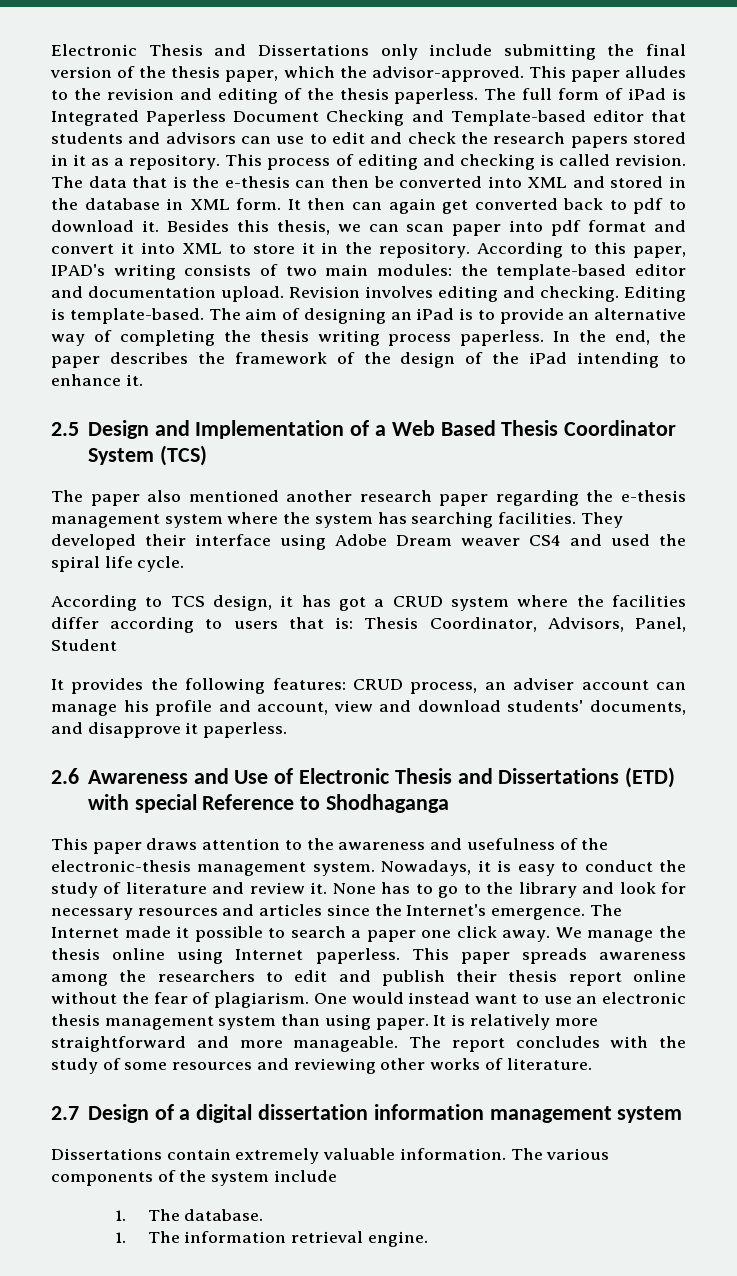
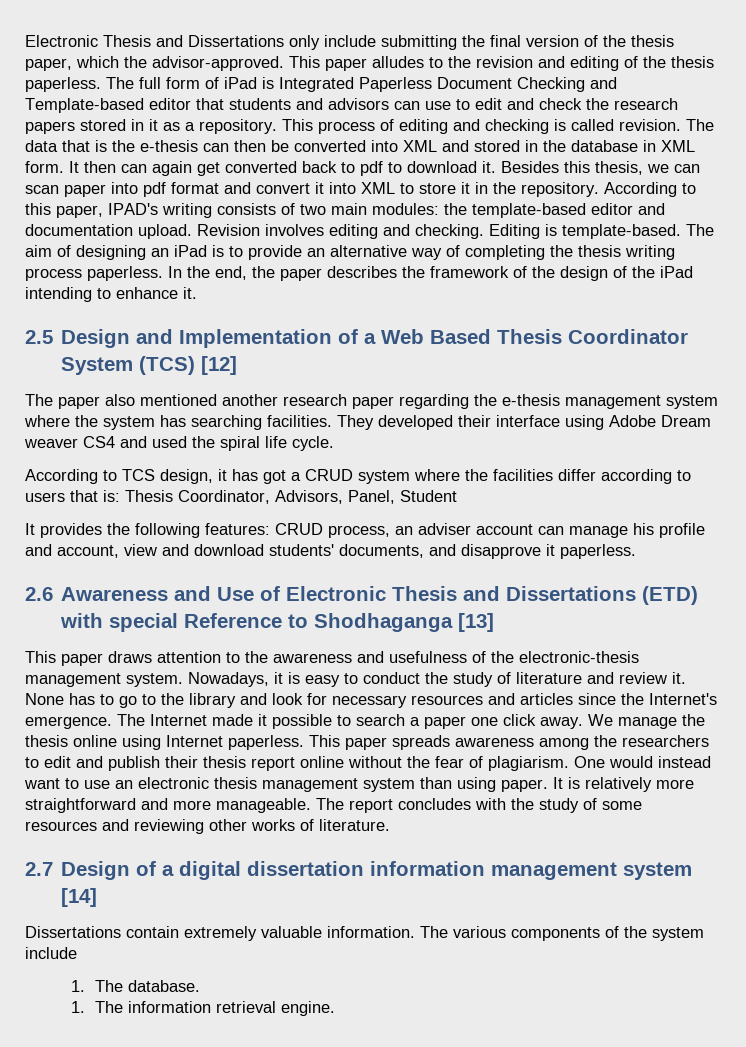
- 2.5 Design and Implementation of a Web Based Thesis Coordinator System (TCS)
+ 2.5 Design and Implementation of a Web Based Thesis Coordinator System (TCS) [12]
- 2.6 Awareness and Use of Electronic Thesis and Dissertations (ETD) with special Reference to Shodhaganga
+ 2.6 Awareness and Use of Electronic Thesis and Dissertations (ETD) with special Reference to Shodhaganga [13]
- 2.7 Design of a digital dissertation information management system
+ 2.7 Design of a digital dissertation information management system [14]

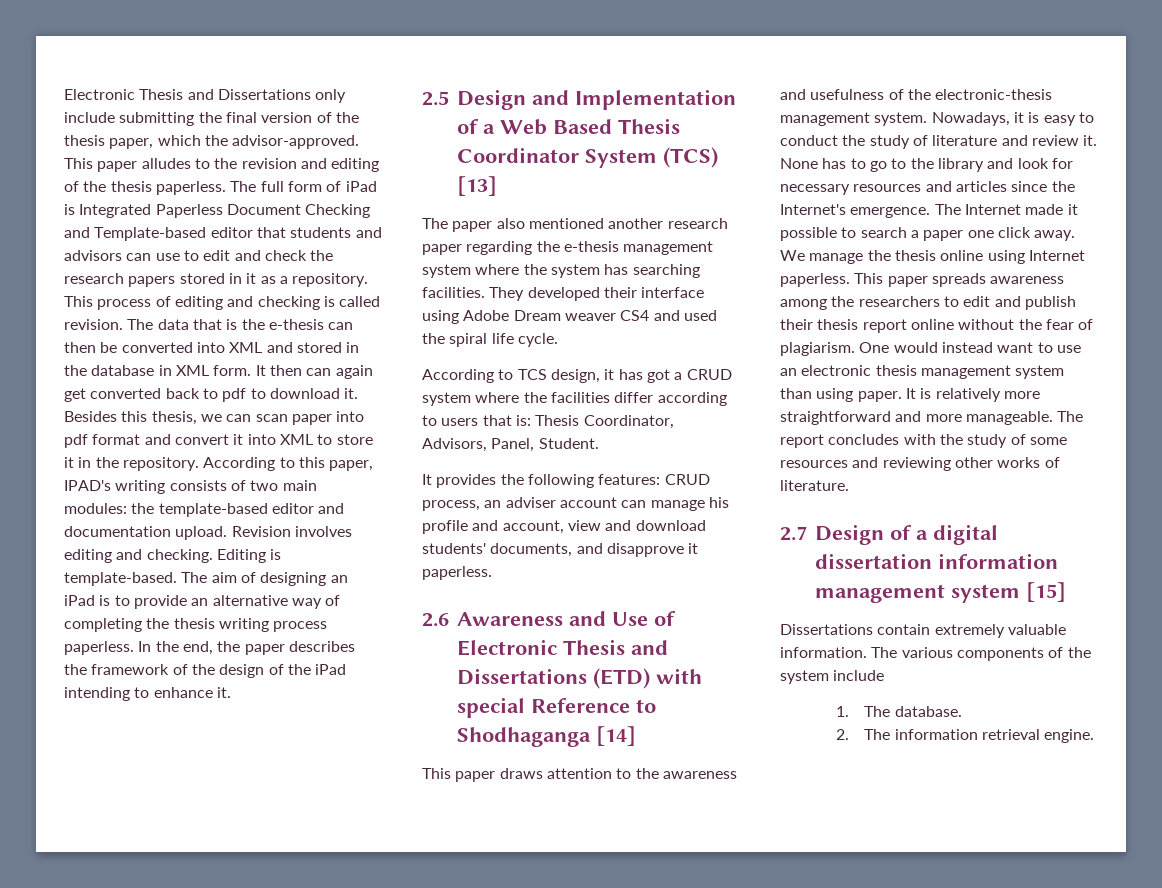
- 2.5 Design and Implementation of a Web Based Thesis Coordinator System (TCS) [12]
+ 2.5 Design and Implementation of a Web Based Thesis Coordinator System (TCS) [13]
- According to TCS design, it has got a CRUD system where the facilities differ according to users that is: Thesis Coordinator, Advisors, Panel, Student
+ According to TCS design, it has got a CRUD system where the facilities differ according to users that is: Thesis Coordinator, Advisors, Panel, Student.
- 2.6 Awareness and Use of Electronic Thesis and Dissertations (ETD) with special Reference to Shodhaganga [13]
+ 2.6 Awareness and Use of Electronic Thesis and Dissertations (ETD) with special Reference to Shodhaganga [14]
- 2.7 Design of a digital dissertation information management system [14]
+ 2.7 Design of a digital dissertation information management system [15]
- 1. The information retrieval engine.
+ 2. The information retrieval engine.

